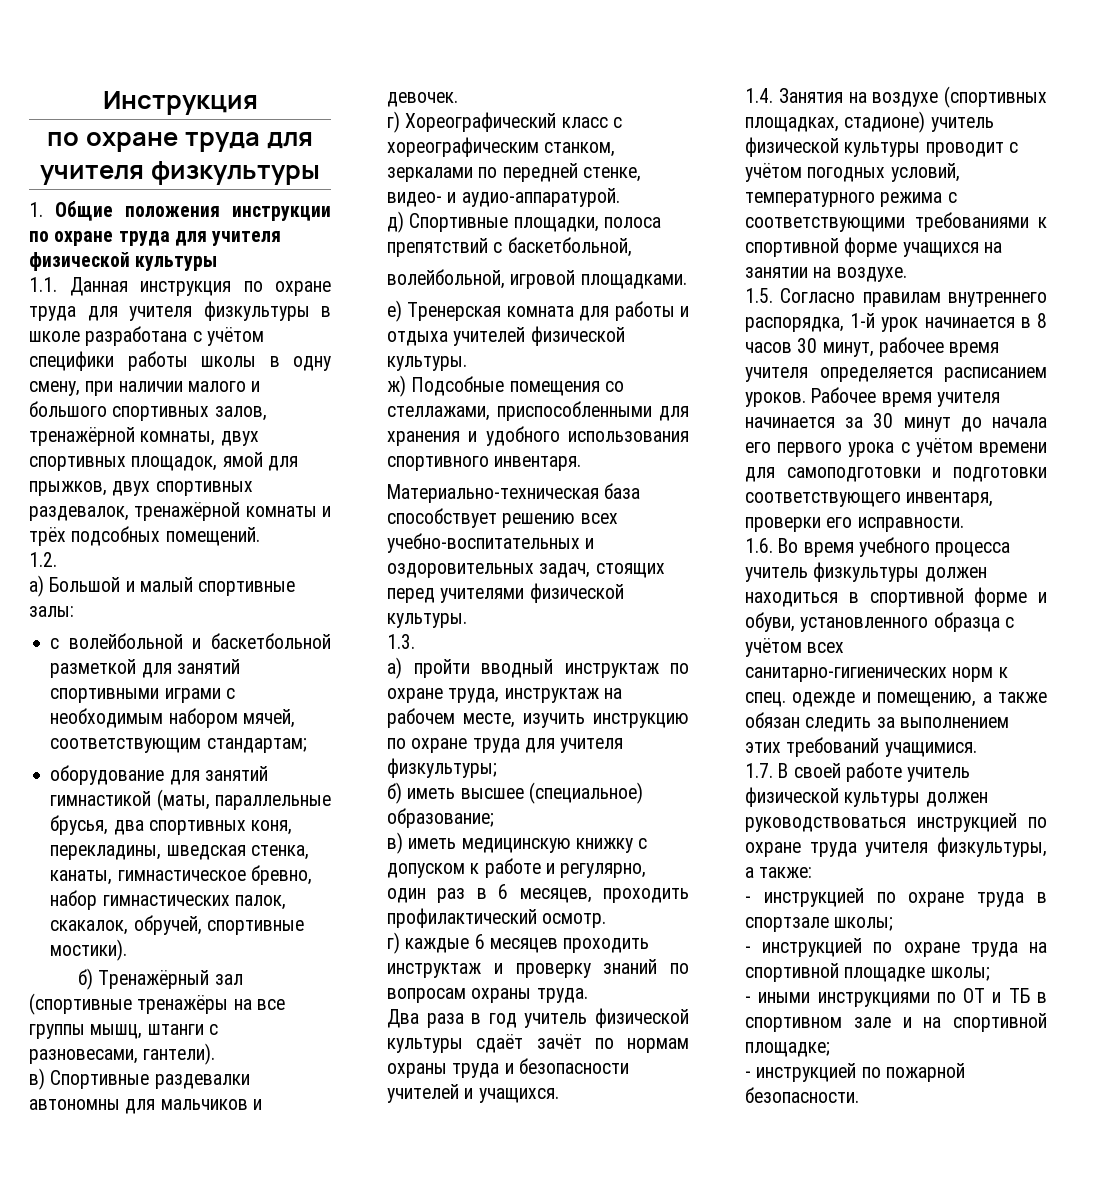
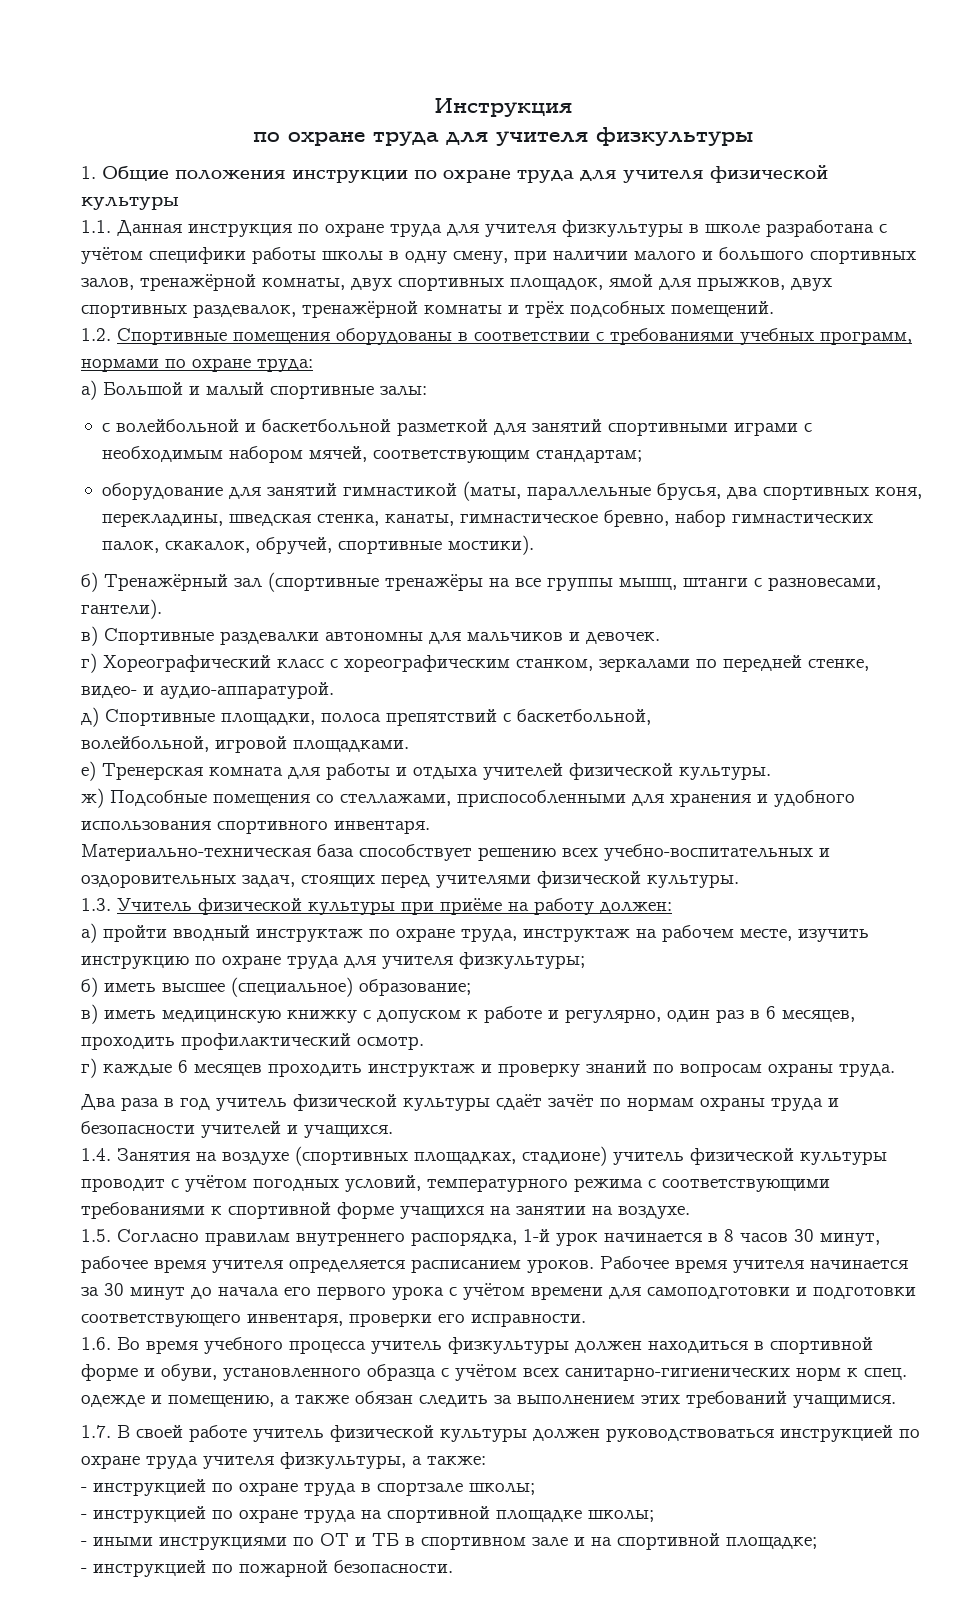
- 1.2.
+ 1.2. Спортивные помещения оборудованы в соответствии с требованиями учебных программ, нормами по охране труда:
- 1.3.
+ 1.3. Учитель физической культуры при приёме на работу должен:

